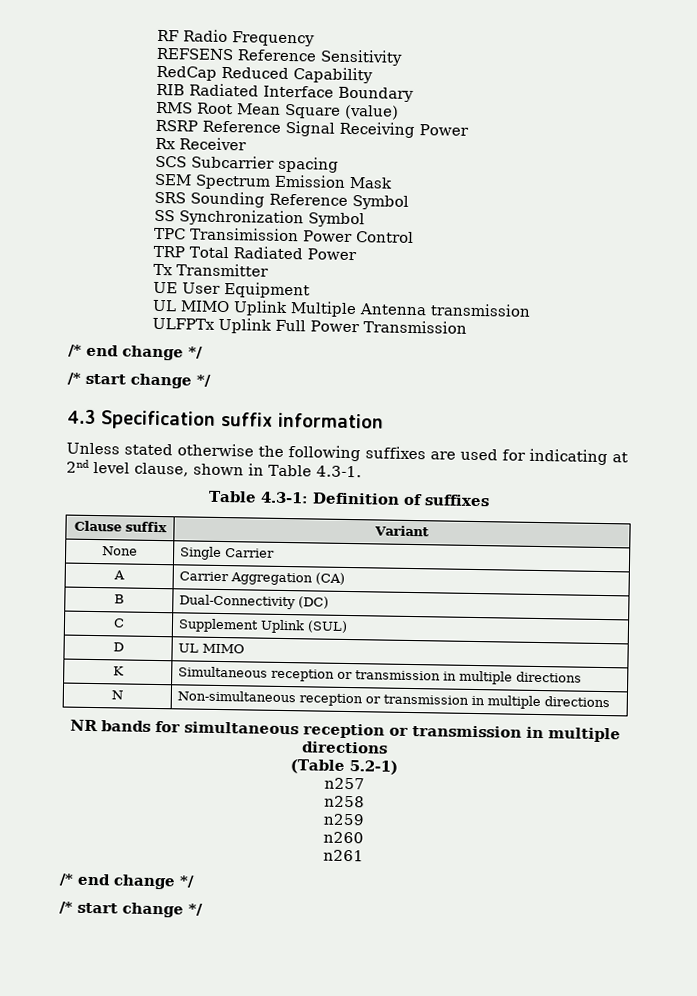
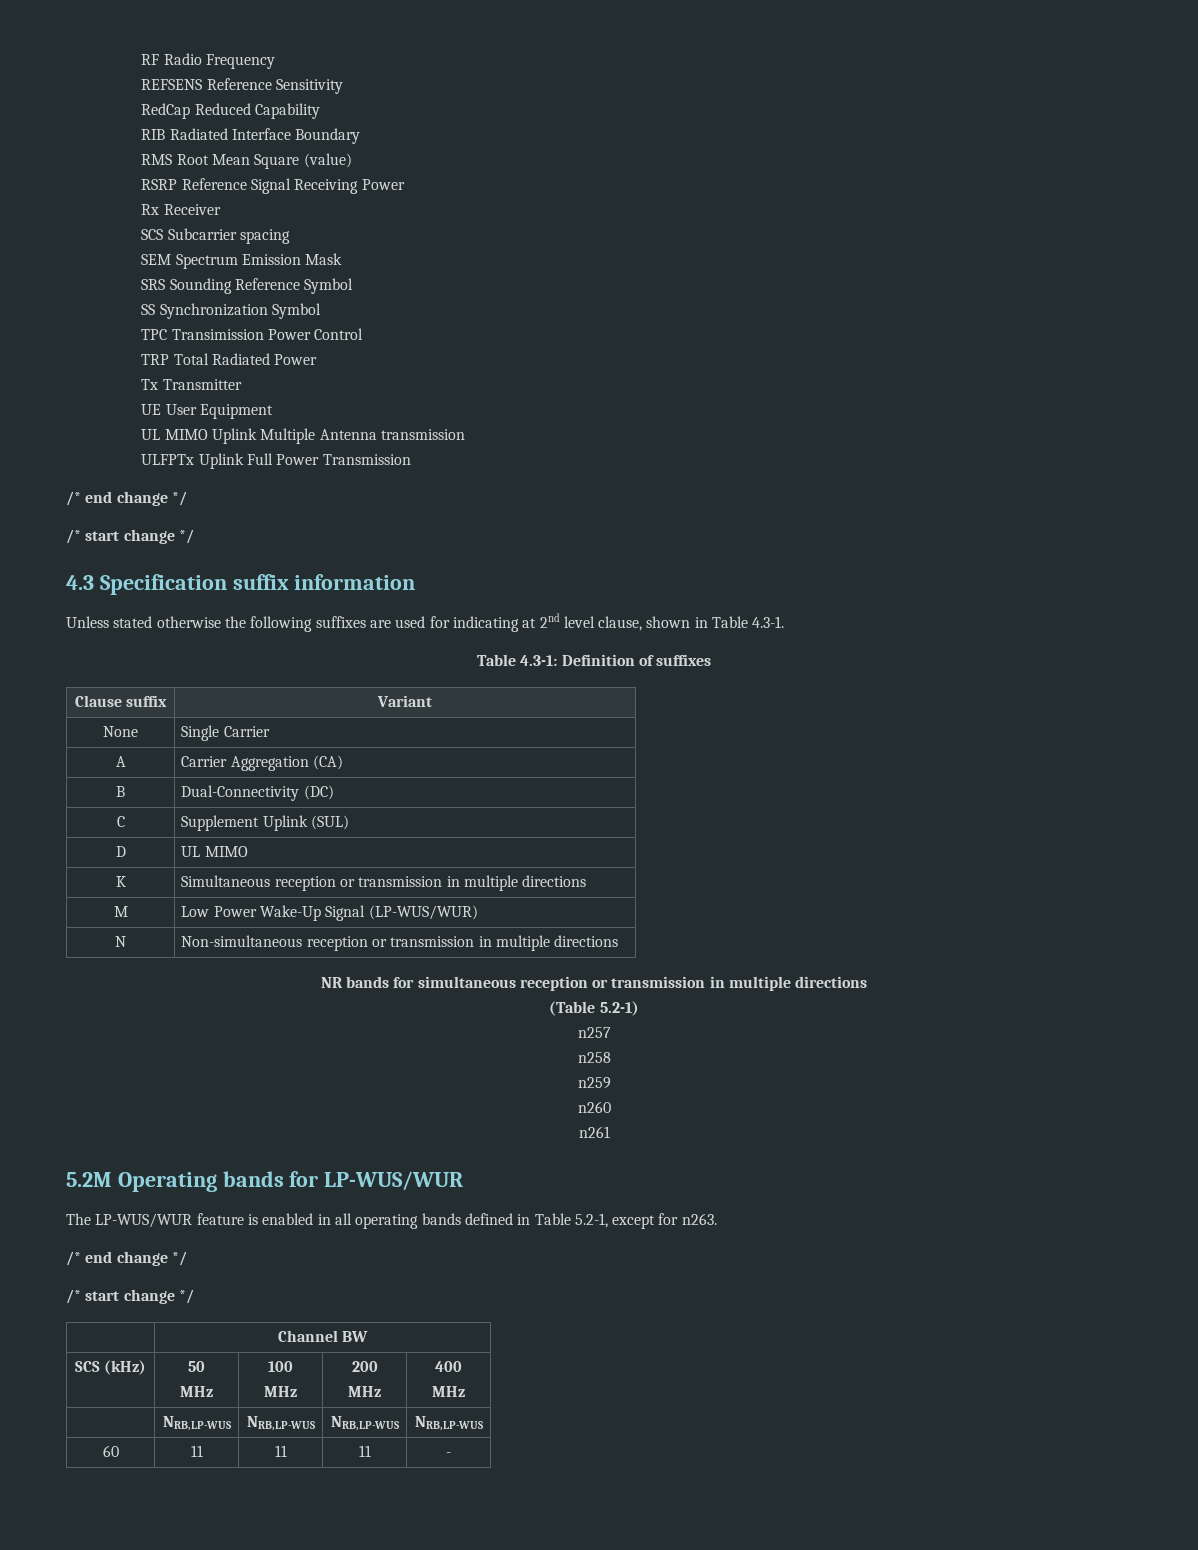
+ M | Low Power Wake-Up Signal (LP-WUS/WUR)
  n261
+ 5.2M Operating bands for LP-WUS/WUR
+ The LP-WUS/WUR feature is enabled in all operating bands defined in Table 5.2-1, except for n263.
  /* end change */
  /* start change */
+ | Channel BW
+ SCS (kHz) | 50
+ MHz | 100
+ MHz | 200
+ MHz | 400
+ MHz
+ | NRB,LP-WUS | NRB,LP-WUS | NRB,LP-WUS | NRB,LP-WUS
+ 60 | 11 | 11 | 11 | -

